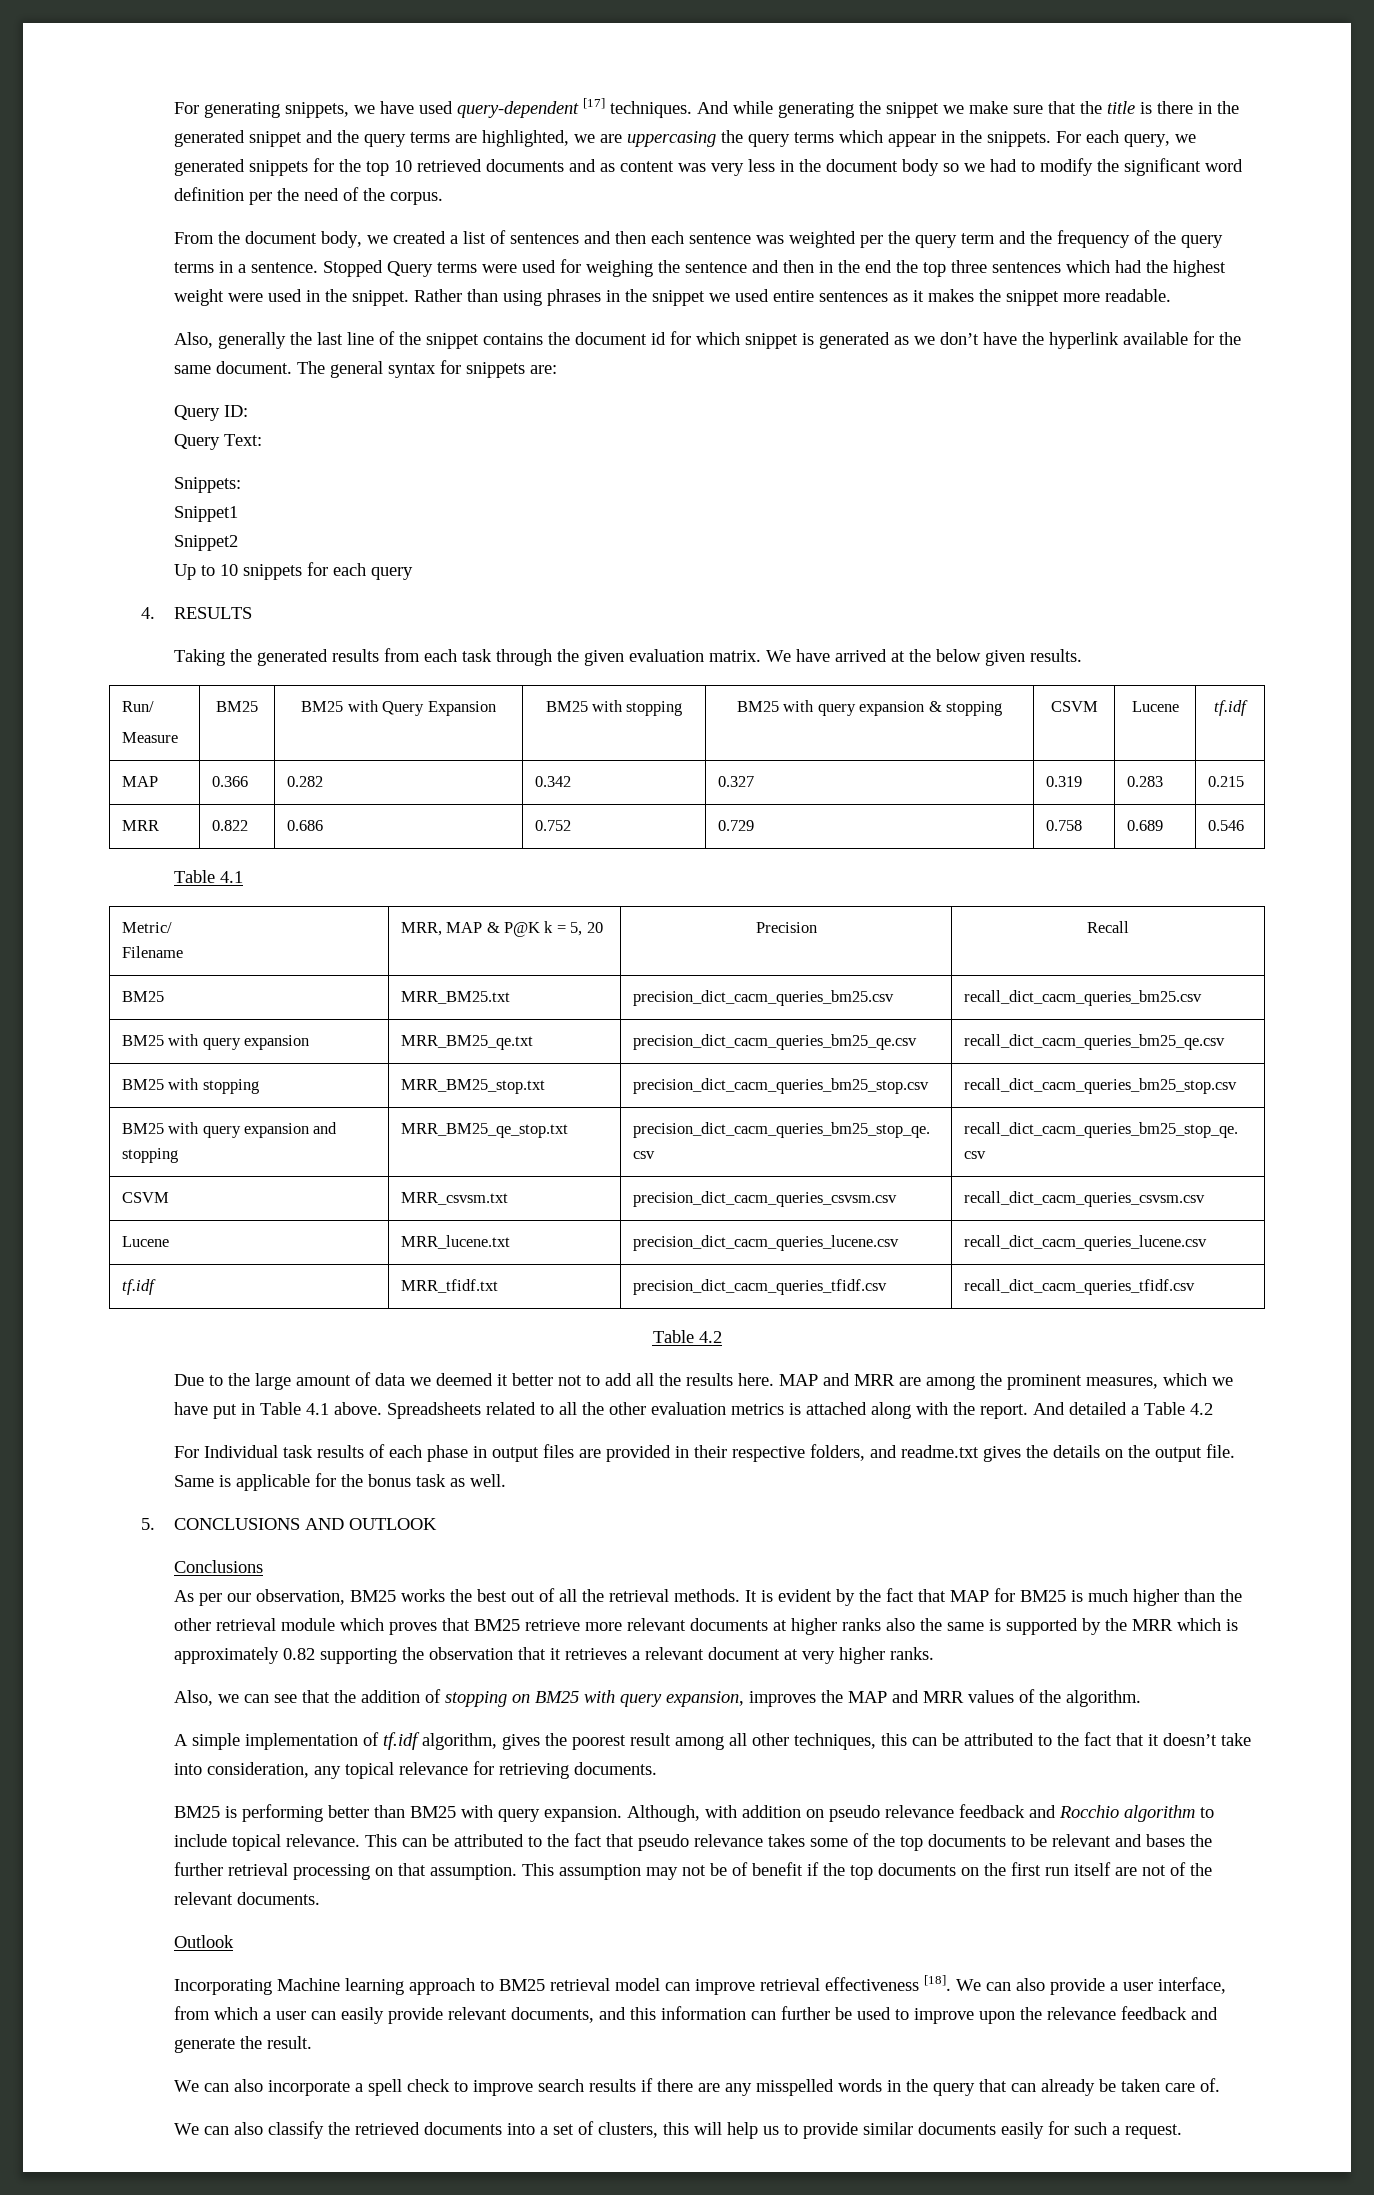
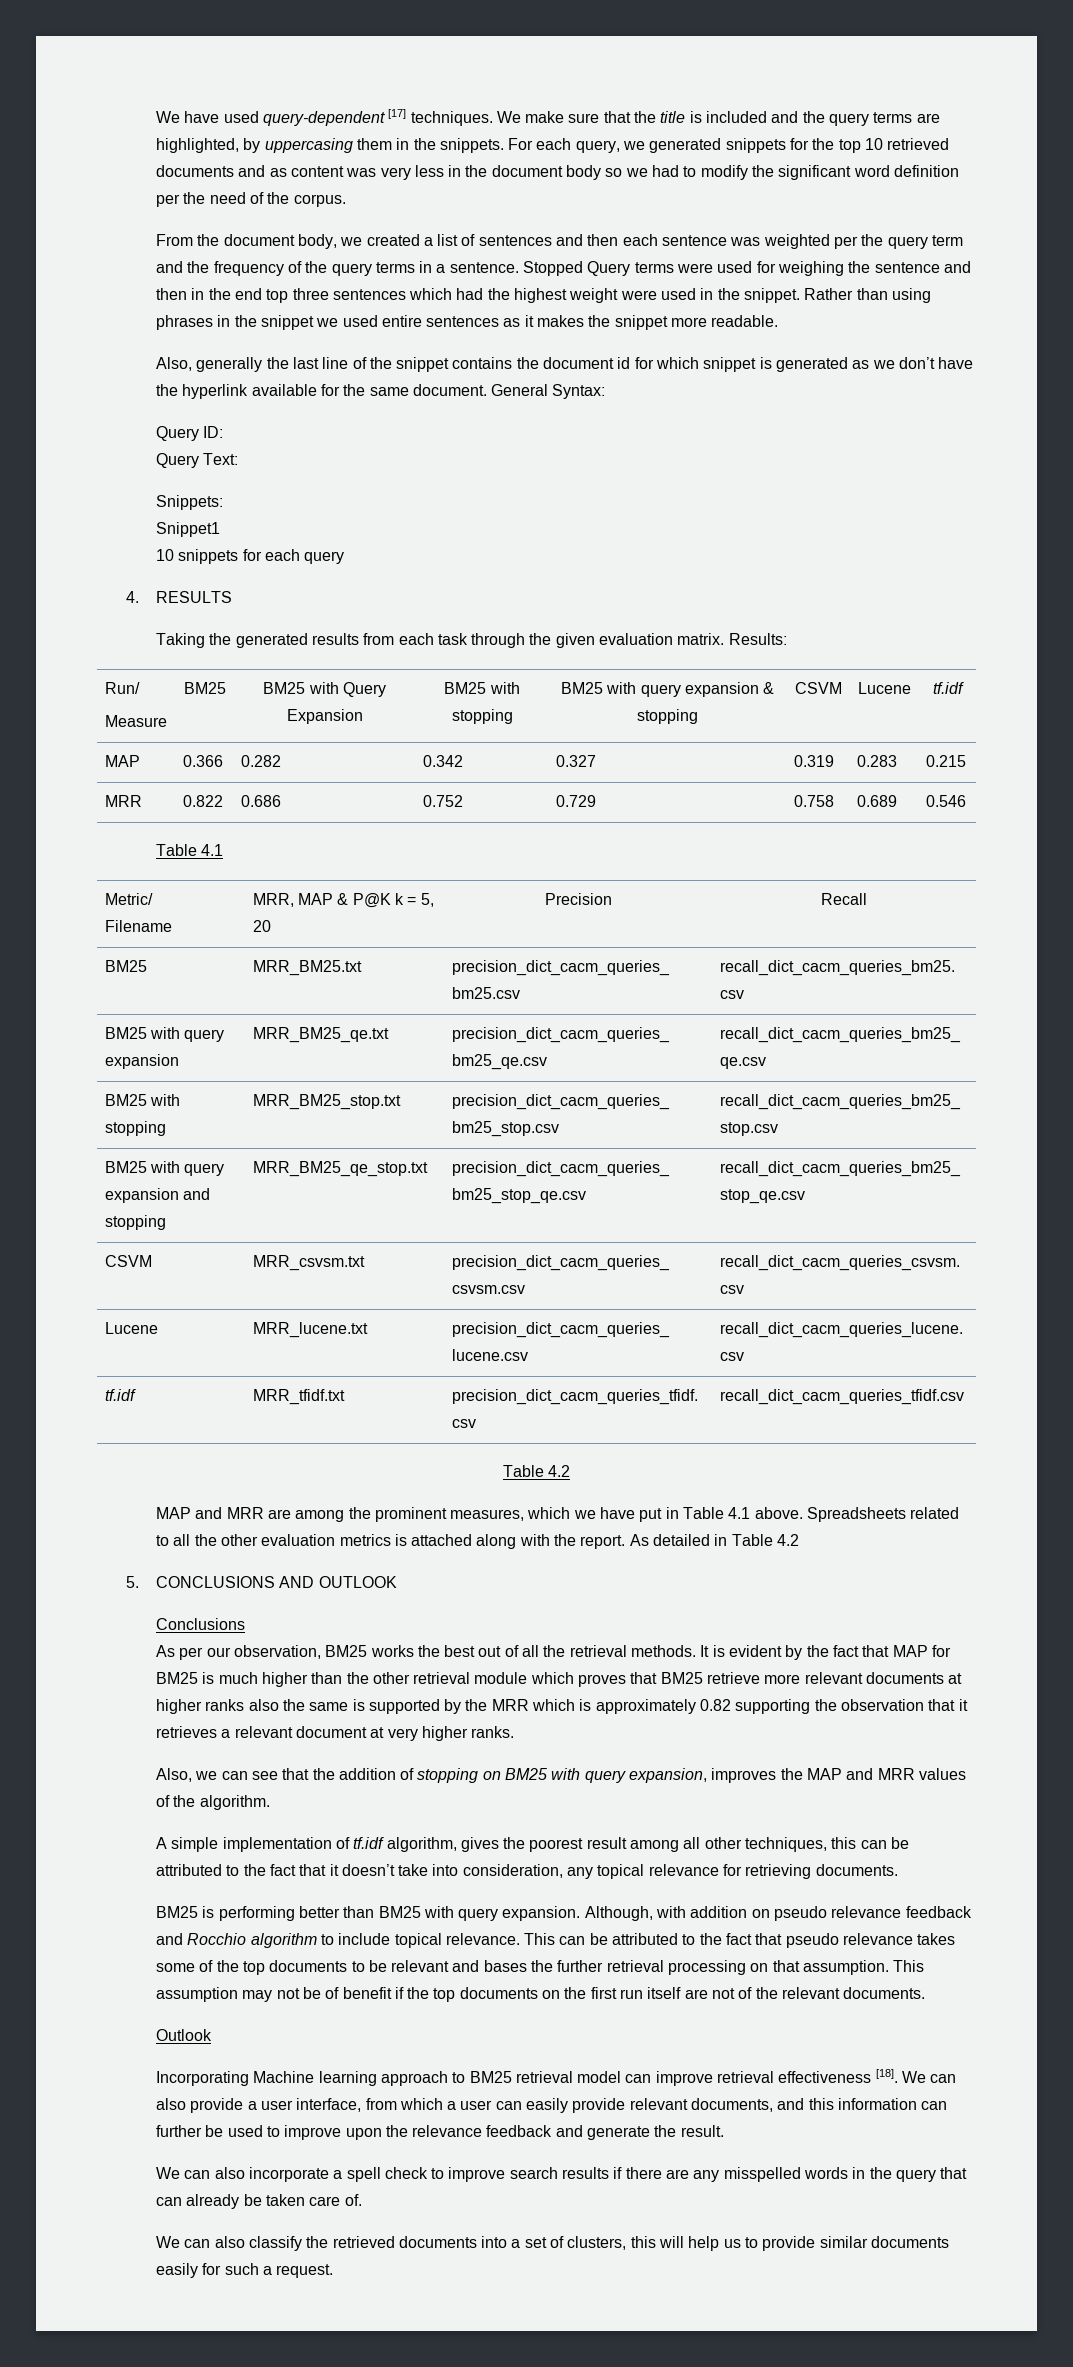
- For generating snippets, we have used query-dependent [17] techniques.
+ We have used query-dependent [17] techniques.
- And while generating the snippet we make sure that the title is there in the generated snippet and the query terms are highlighted, we are uppercasing the query terms which appear in the snippets.
+ We make sure that the title is included and the query terms are highlighted, by uppercasing them in the snippets.
- Stopped Query terms were used for weighing the sentence and then in the end the top three sentences which had the highest weight were used in the snippet.
+ Stopped Query terms were used for weighing the sentence and then in the end top three sentences which had the highest weight were used in the snippet.
- The general syntax for snippets are:
+ General Syntax:
- Snippet2
- Up to 10 snippets for each query
+ 10 snippets for each query
- We have arrived at the below given results.
+ Results:
- Due to the large amount of data we deemed it better not to add all the results here.
- And detailed a Table 4.2
- For Individual task results of each phase in output files are provided in their respective folders, and readme.txt gives the details on the output file. Same is applicable for the bonus task as well.
+ As detailed in Table 4.2

